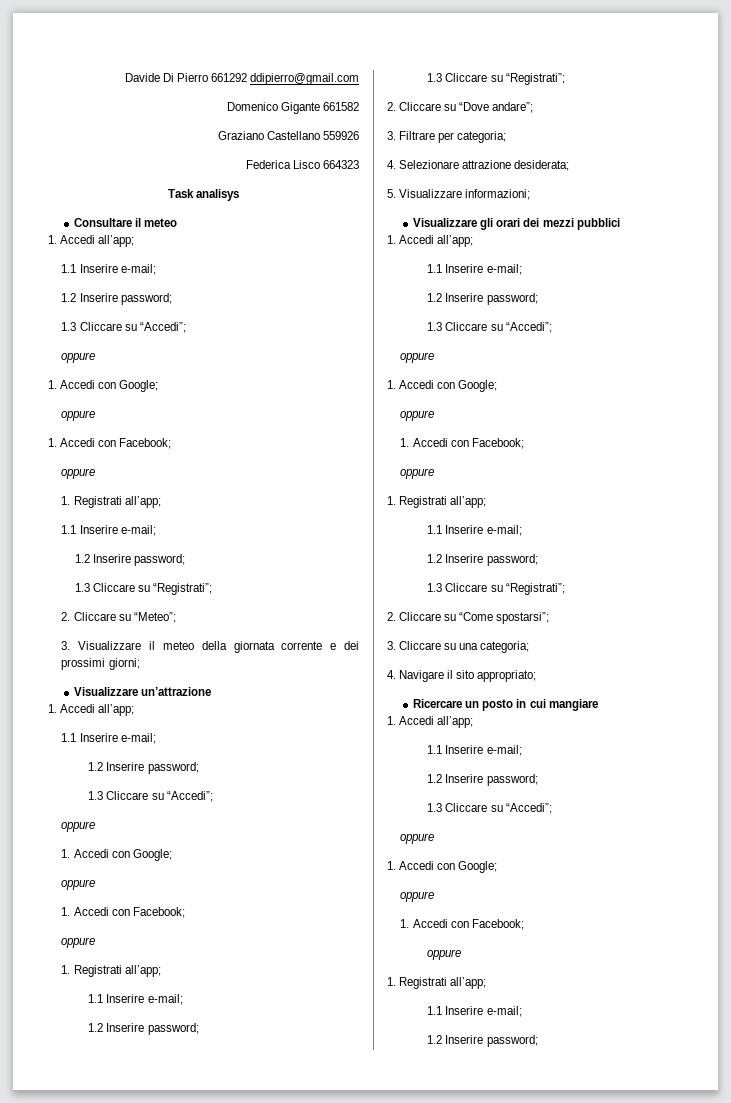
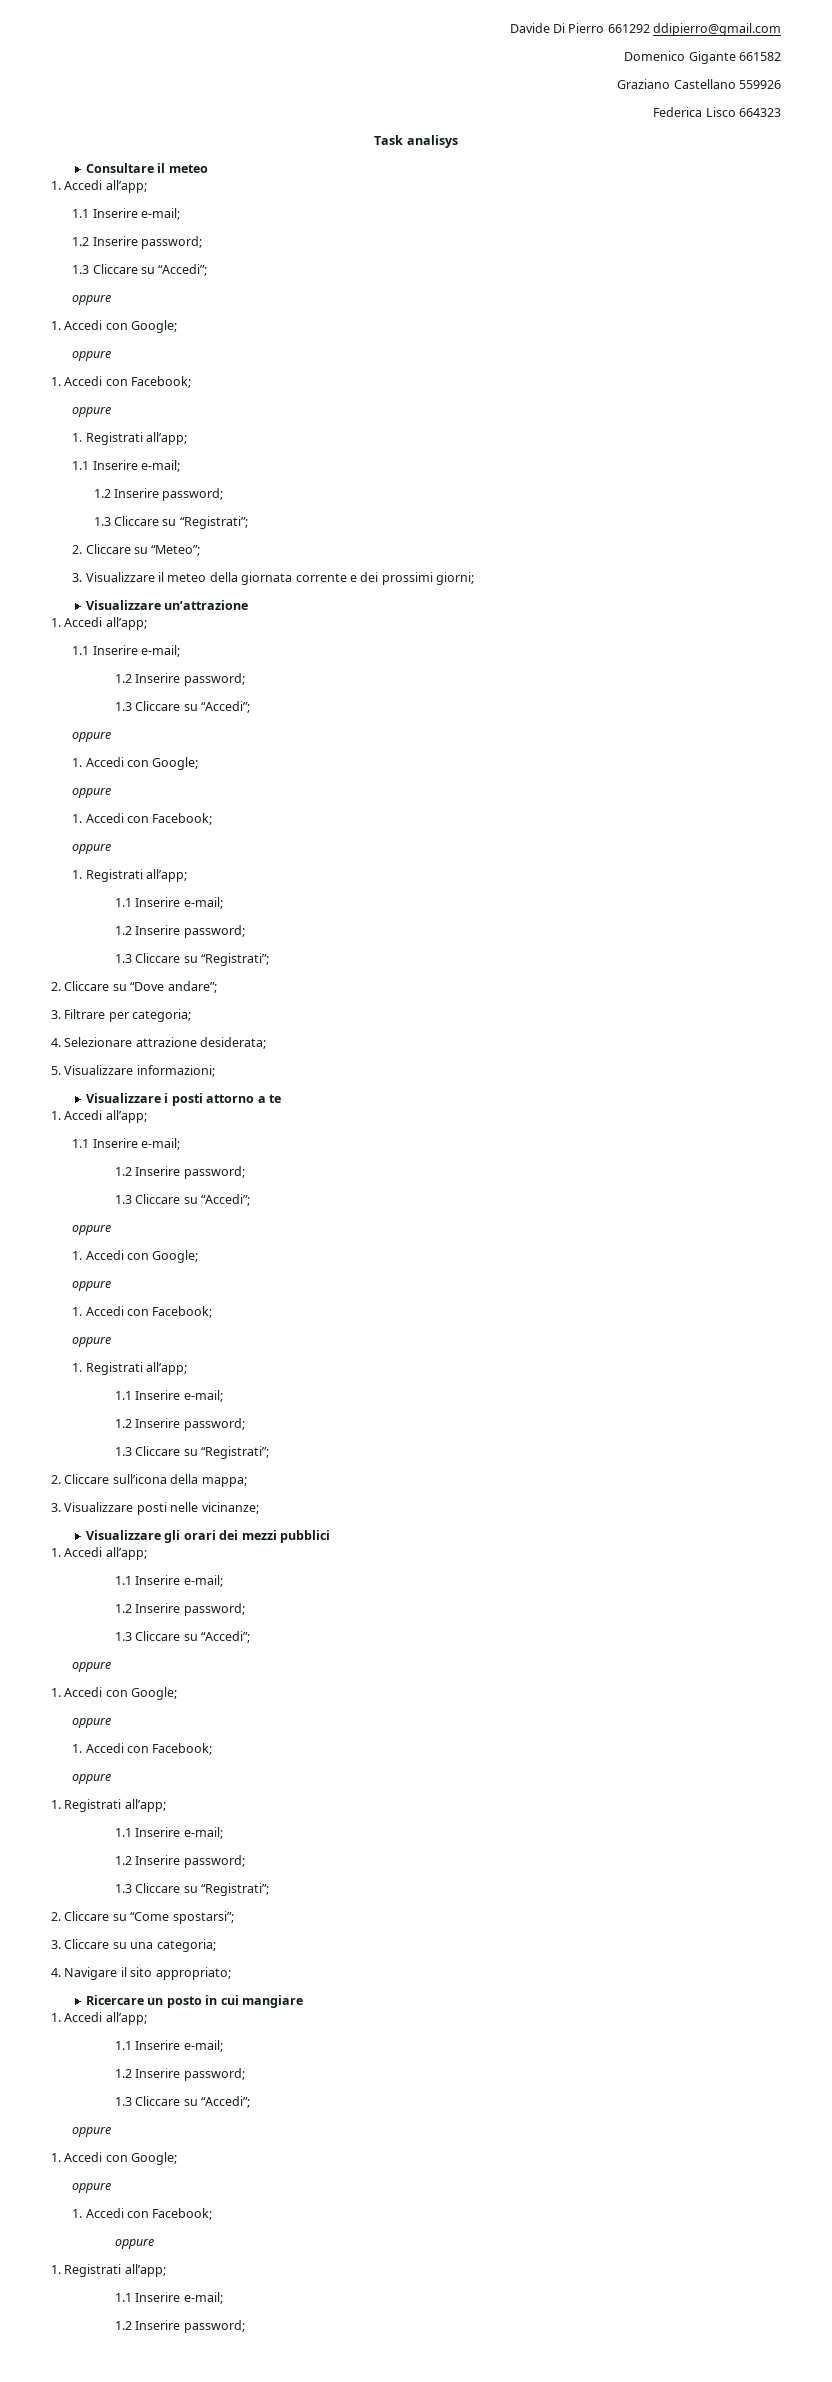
+ Visualizzare i posti attorno a te
+ 1. Accedi all’app;
+ 1.1 Inserire e-mail;
+ 1.2 Inserire password;
+ 1.3 Cliccare su “Accedi”;
+ oppure
+ 1. Accedi con Google;
+ oppure
+ 1. Accedi con Facebook;
+ oppure
+ 1. Registrati all’app;
+ 1.1 Inserire e-mail;
+ 1.2 Inserire password;
+ 1.3 Cliccare su “Registrati”;
+ 2. Cliccare sull’icona della mappa;
+ 3. Visualizzare posti nelle vicinanze;

